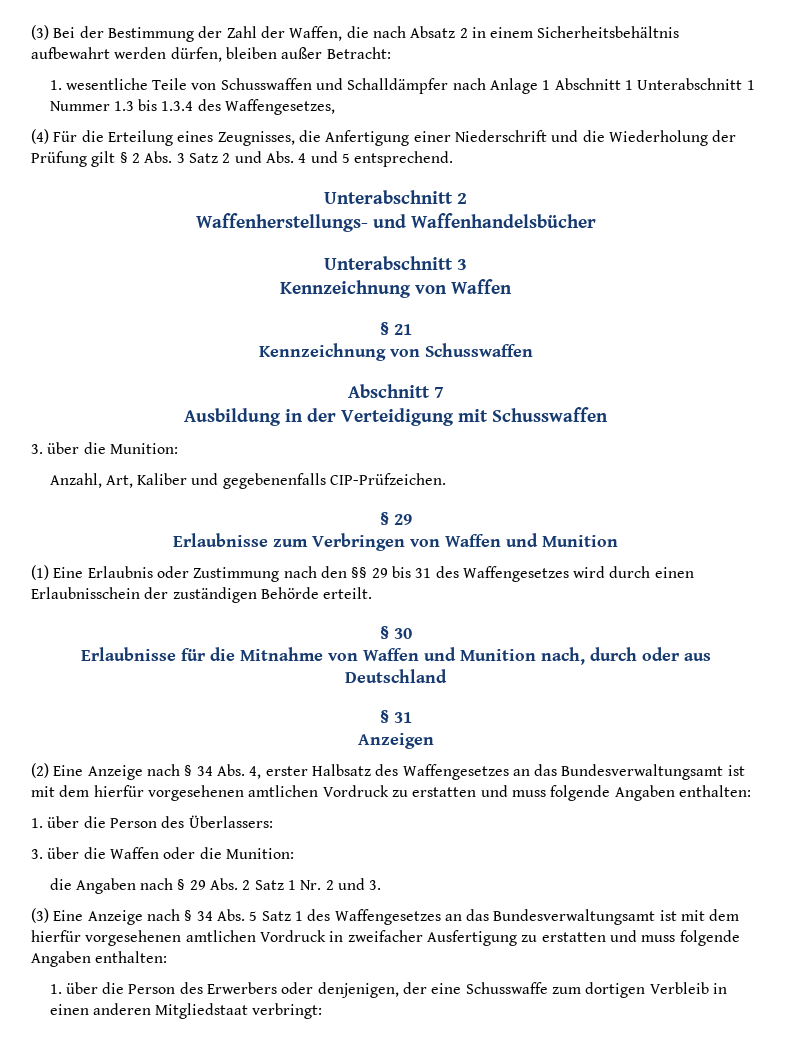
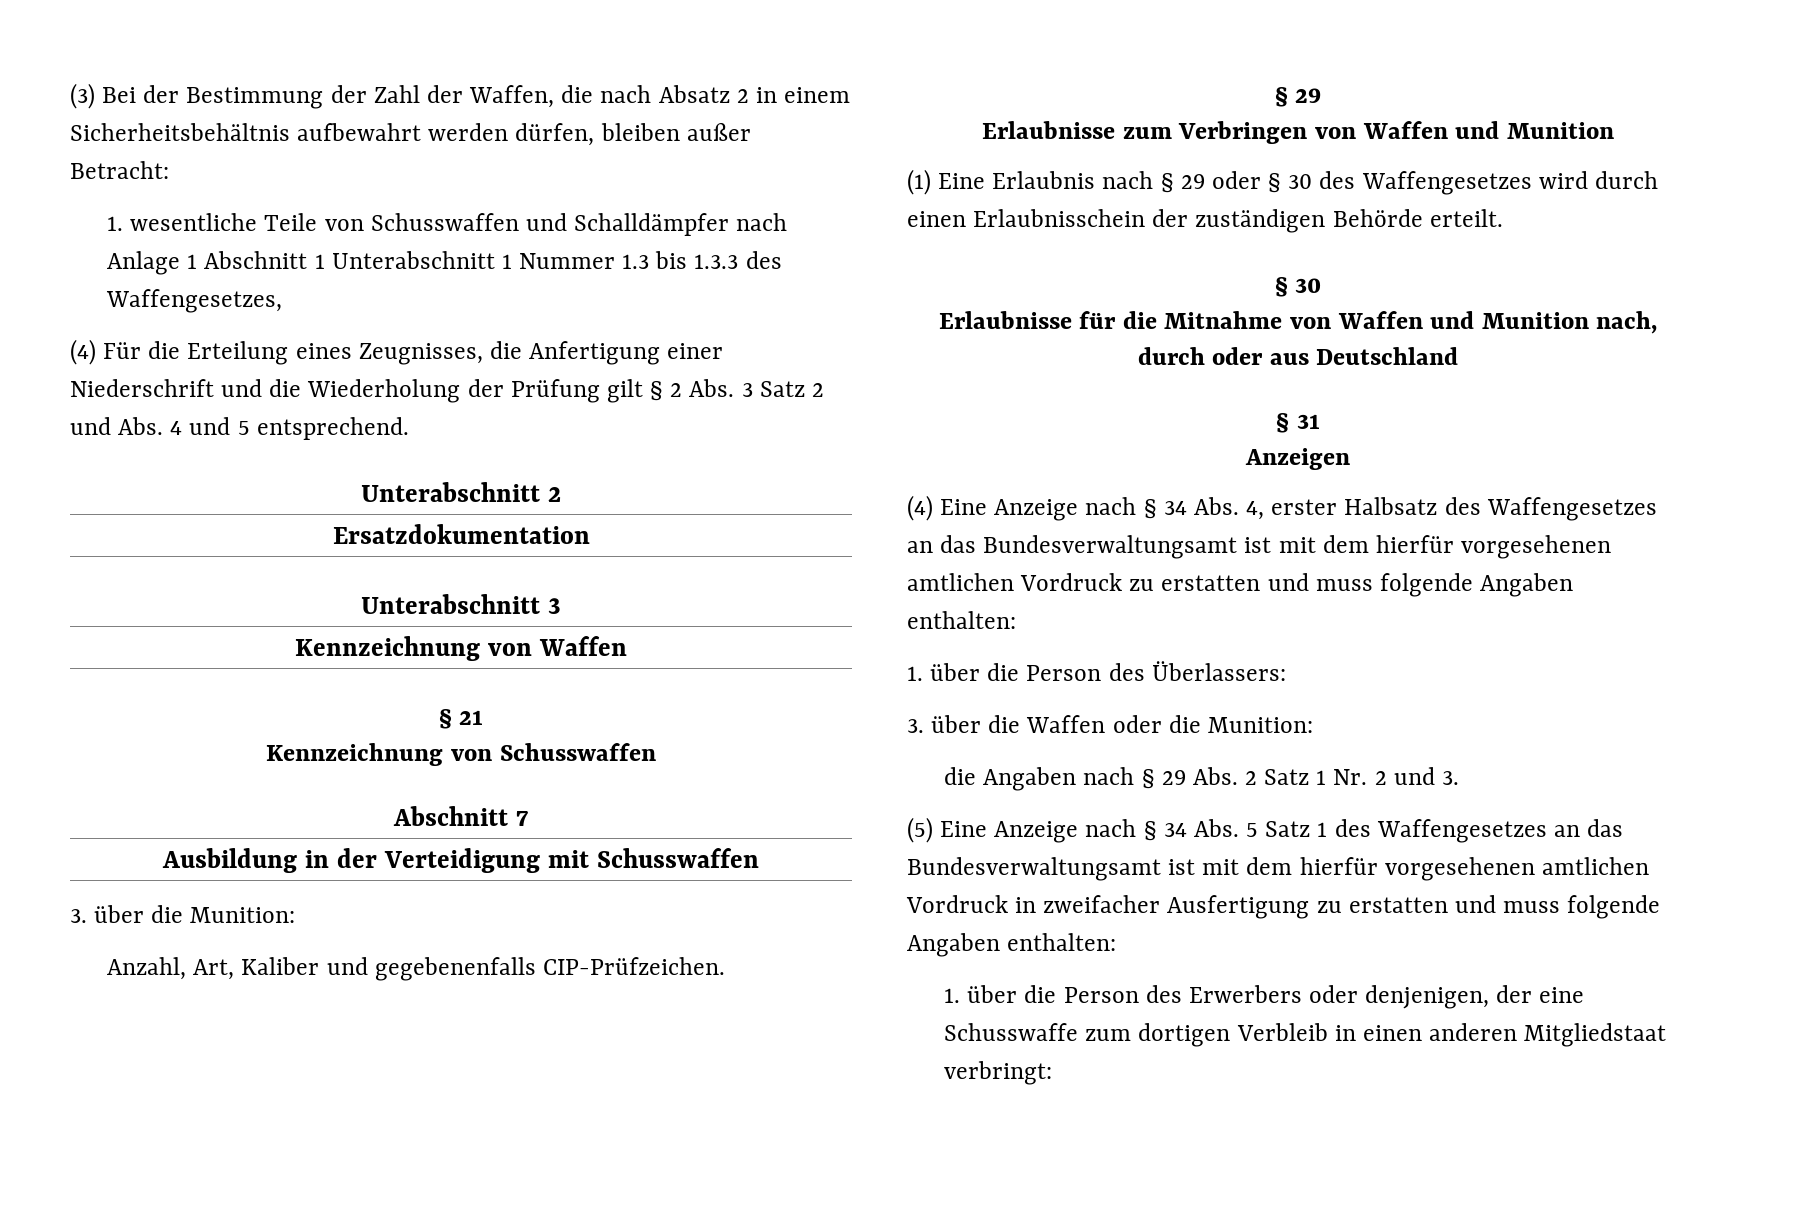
- 1. wesentliche Teile von Schusswaffen und Schalldämpfer nach Anlage 1 Abschnitt 1 Unterabschnitt 1 Nummer 1.3 bis 1.3.4 des Waffengesetzes,
+ 1. wesentliche Teile von Schusswaffen und Schalldämpfer nach Anlage 1 Abschnitt 1 Unterabschnitt 1 Nummer 1.3 bis 1.3.3 des Waffengesetzes,
- Waffenherstellungs- und Waffenhandelsbücher
+ Ersatzdokumentation
- (1) Eine Erlaubnis oder Zustimmung nach den §§ 29 bis 31 des Waffengesetzes wird durch einen Erlaubnisschein der zuständigen Behörde erteilt.
+ (1) Eine Erlaubnis nach § 29 oder § 30 des Waffengesetzes wird durch einen Erlaubnisschein der zuständigen Behörde erteilt.
- (2) Eine Anzeige nach § 34 Abs. 4, erster Halbsatz des Waffengesetzes an das Bundesverwaltungsamt ist mit dem hierfür vorgesehenen amtlichen Vordruck zu erstatten und muss folgende Angaben enthalten:
+ (4) Eine Anzeige nach § 34 Abs. 4, erster Halbsatz des Waffengesetzes an das Bundesverwaltungsamt ist mit dem hierfür vorgesehenen amtlichen Vordruck zu erstatten und muss folgende Angaben enthalten:
- (3) Eine Anzeige nach § 34 Abs. 5 Satz 1 des Waffengesetzes an das Bundesverwaltungsamt ist mit dem hierfür vorgesehenen amtlichen Vordruck in zweifacher Ausfertigung zu erstatten und muss folgende Angaben enthalten:
+ (5) Eine Anzeige nach § 34 Abs. 5 Satz 1 des Waffengesetzes an das Bundesverwaltungsamt ist mit dem hierfür vorgesehenen amtlichen Vordruck in zweifacher Ausfertigung zu erstatten und muss folgende Angaben enthalten:

